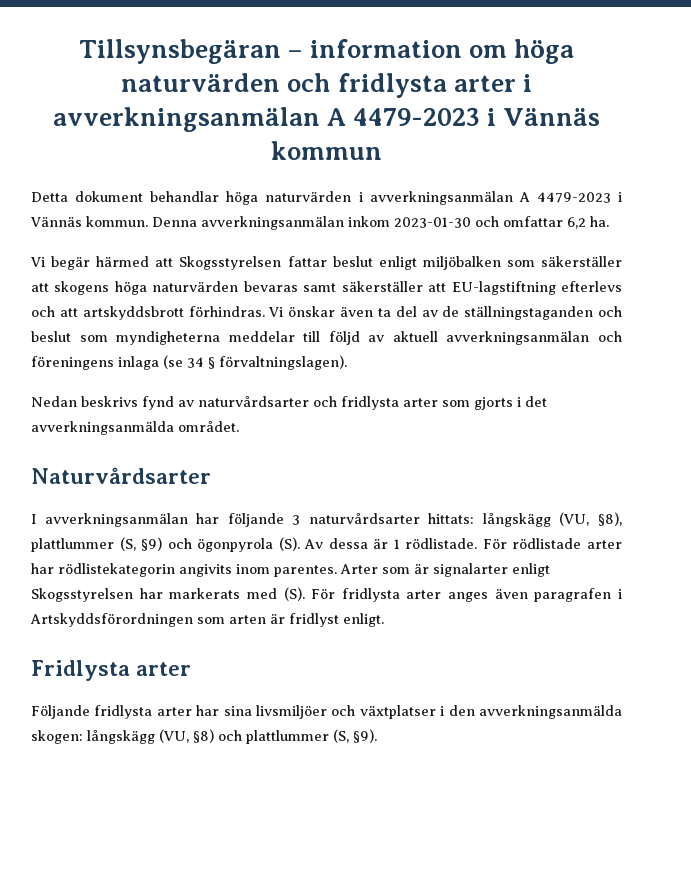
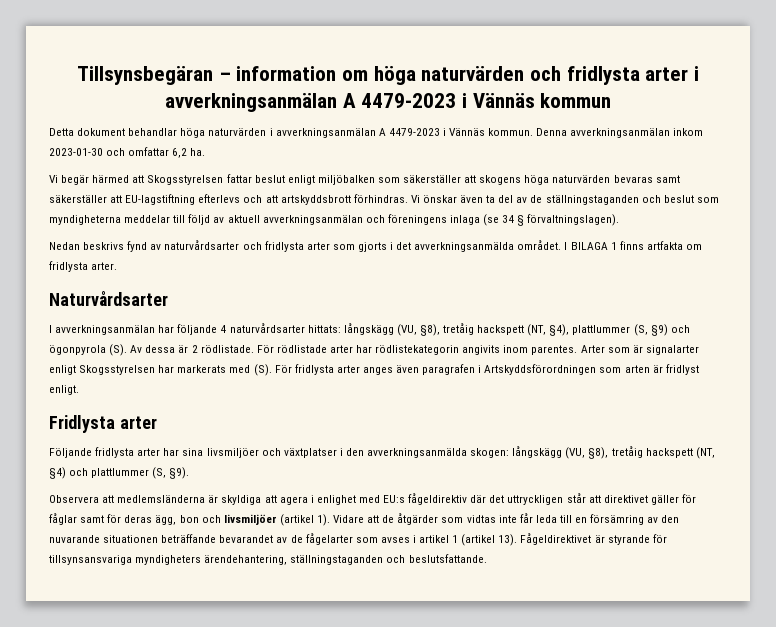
+ I BILAGA 1 finns artfakta om fridlysta arter.
- I avverkningsanmälan har följande 3 naturvårdsarter hittats: långskägg (VU, §8), plattlummer (S, §9) och ögonpyrola (S). Av dessa är 1 rödlistade.
+ I avverkningsanmälan har följande 4 naturvårdsarter hittats: långskägg (VU, §8), tretåig hackspett (NT, §4), plattlummer (S, §9) och ögonpyrola (S). Av dessa är 2 rödlistade.
- Följande fridlysta arter har sina livsmiljöer och växtplatser i den avverkningsanmälda skogen: långskägg (VU, §8) och plattlummer (S, §9).
+ Följande fridlysta arter har sina livsmiljöer och växtplatser i den avverkningsanmälda skogen: långskägg (VU, §8), tretåig hackspett (NT, §4) och plattlummer (S, §9).
+ Observera att medlemsländerna är skyldiga att agera i enlighet med EU:s fågeldirektiv där det uttryckligen står att direktivet gäller för fåglar samt för deras ägg, bon och livsmiljöer (artikel 1). Vidare att de åtgärder som vidtas inte får leda till en försämring av den nuvarande situationen beträffande bevarandet av de fågelarter som avses i artikel 1 (artikel 13). Fågeldirektivet är styrande för tillsynsansvariga myndigheters ärendehantering, ställningstaganden och beslutsfattande.

